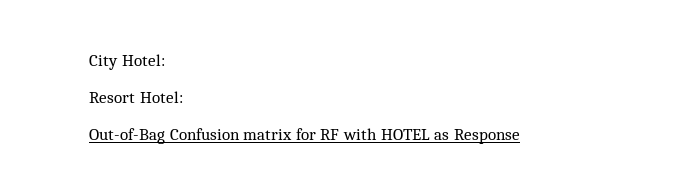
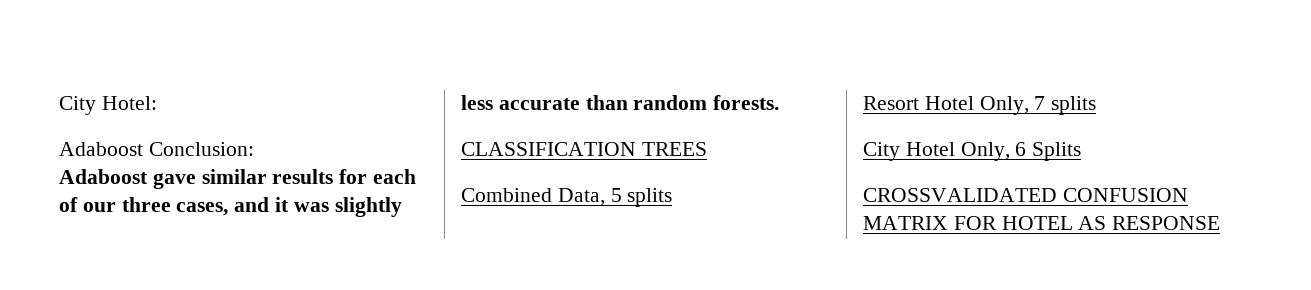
- Resort Hotel:
- Out-of-Bag Confusion matrix for RF with HOTEL as Response
+ Adaboost Conclusion:
+ Adaboost gave similar results for each of our three cases, and it was slightly less accurate than random forests.
+ CLASSIFICATION TREES
+ Combined Data, 5 splits
+ Resort Hotel Only, 7 splits
+ City Hotel Only, 6 Splits
+ CROSSVALIDATED CONFUSION MATRIX FOR HOTEL AS RESPONSE

